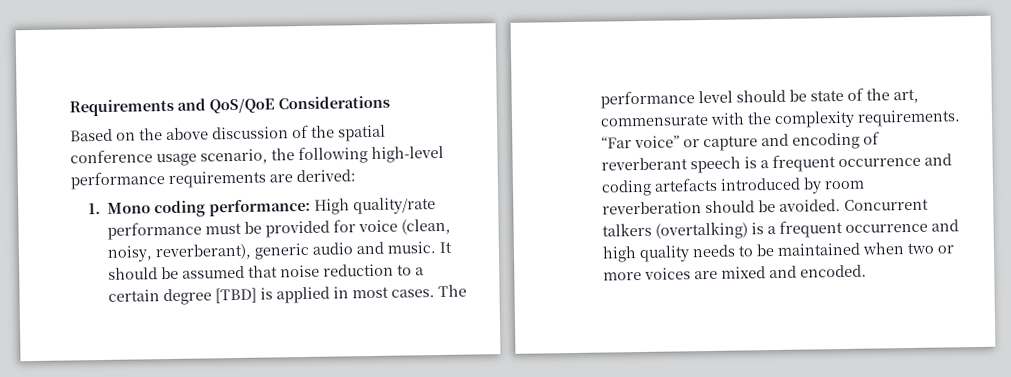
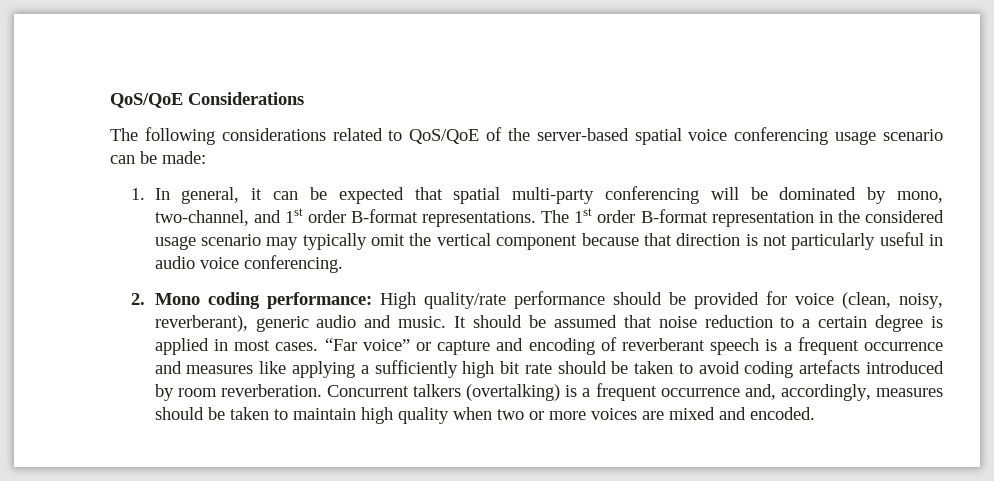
- Requirements and QoS/QoE Considerations
+ QoS/QoE Considerations
- Based on the above discussion of the spatial conference usage scenario, the following high-level performance requirements are derived:
- 1. Mono coding performance: High quality/rate performance must be provided for voice (clean, noisy, reverberant), generic audio and music.
+ The following considerations related to QoS/QoE of the server-based spatial voice conferencing usage scenario can be made:
+ 1. In general, it can be expected that spatial multi-party conferencing will be dominated by mono, two-channel, and 1st order B-format representations. The 1st order B-format representation in the considered usage scenario may typically omit the vertical component because that direction is not particularly useful in audio voice conferencing.
+ 2. Mono coding performance: High quality/rate performance should be provided for voice (clean, noisy, reverberant), generic audio and music.
- It should be assumed that noise reduction to a certain degree [TBD] is applied in most cases.
+ It should be assumed that noise reduction to a certain degree is applied in most cases.
- The performance level should be state of the art, commensurate with the complexity requirements.
- “Far voice” or capture and encoding of reverberant speech is a frequent occurrence and coding artefacts introduced by room reverberation should be avoided.
+ “Far voice” or capture and encoding of reverberant speech is a frequent occurrence and measures like applying a sufficiently high bit rate should be taken to avoid coding artefacts introduced by room reverberation.
- Concurrent talkers (overtalking) is a frequent occurrence and high quality needs to be maintained when two or more voices are mixed and encoded.
+ Concurrent talkers (overtalking) is a frequent occurrence and, accordingly, measures should be taken to maintain high quality when two or more voices are mixed and encoded.

